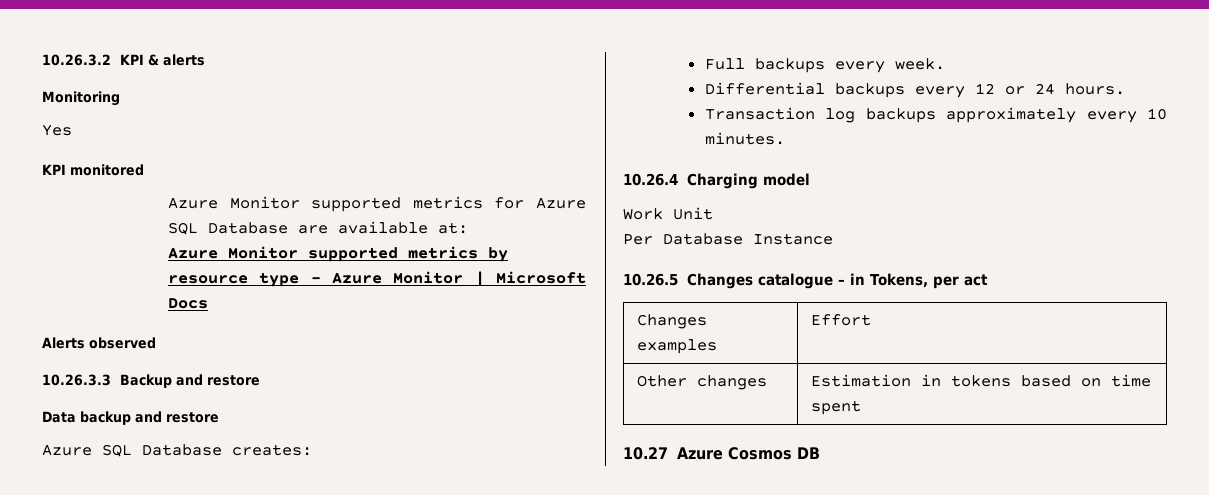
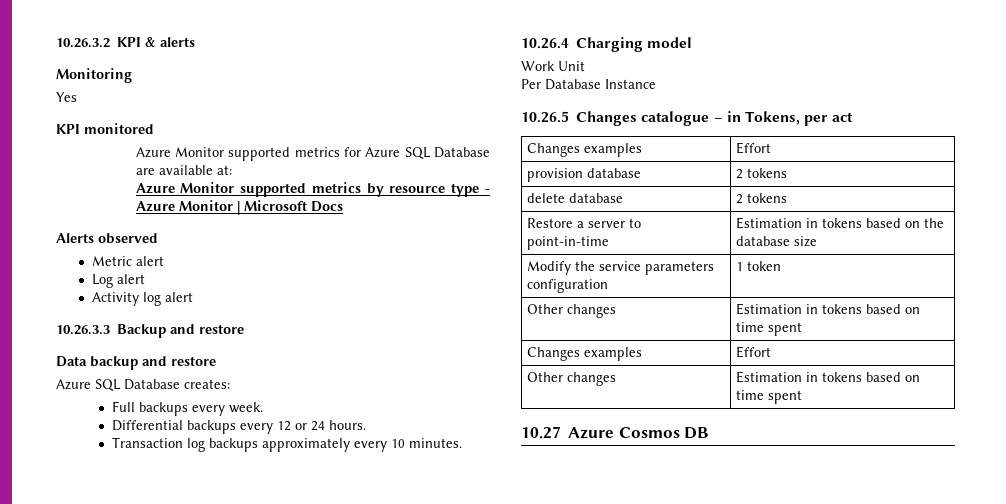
+ Metric alert
+ Log alert
+ Activity log alert
+ provision database | 2 tokens
+ delete database | 2 tokens
+ Restore a server to point-in-time | Estimation in tokens based on the database size
+ Modify the service parameters configuration | 1 token
+ Other changes | Estimation in tokens based on time spent
+ Changes examples | Effort

